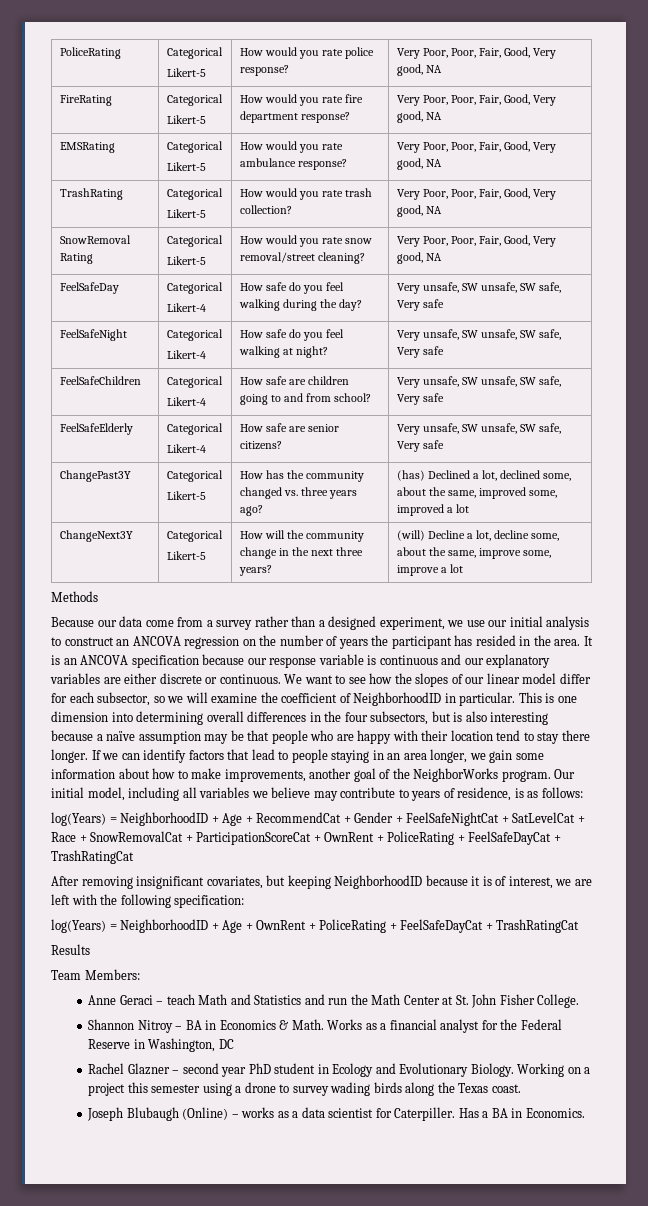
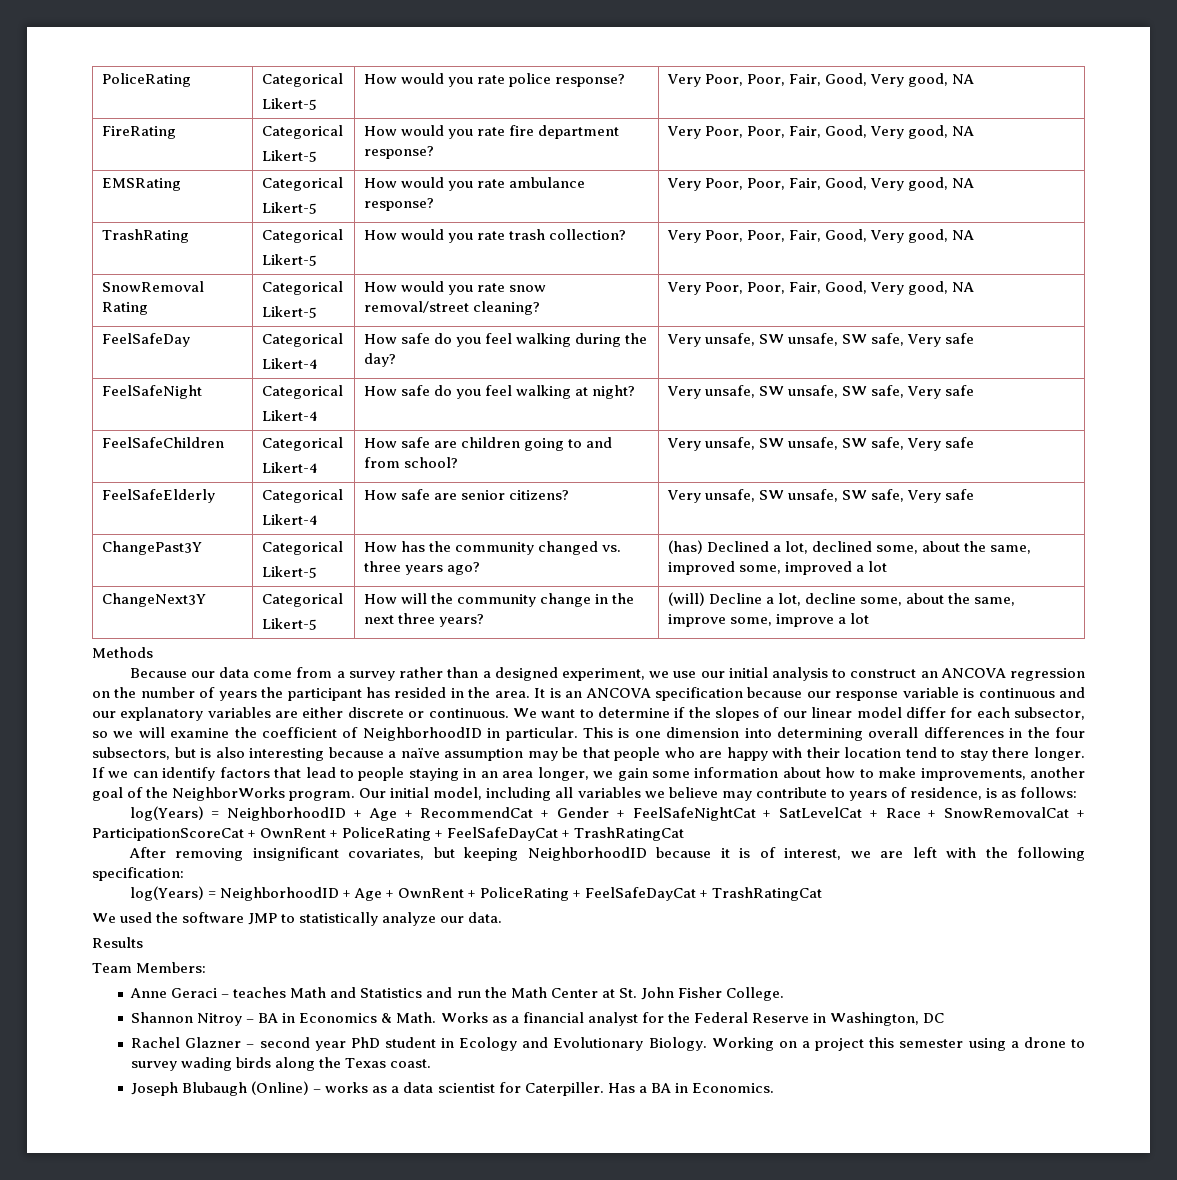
- We want to see how the slopes of our linear model differ for each subsector, so we will examine the coefficient of NeighborhoodID in particular.
+ We want to determine if the slopes of our linear model differ for each subsector, so we will examine the coefficient of NeighborhoodID in particular.
+ We used the software JMP to statistically analyze our data.
- Anne Geraci – teach Math and Statistics and run the Math Center at St. John Fisher College.
+ Anne Geraci – teaches Math and Statistics and run the Math Center at St. John Fisher College.

